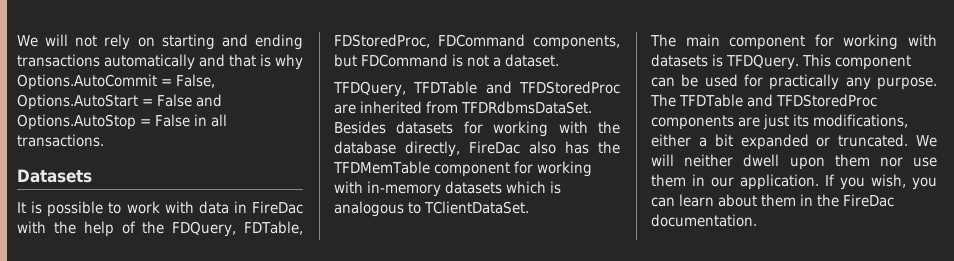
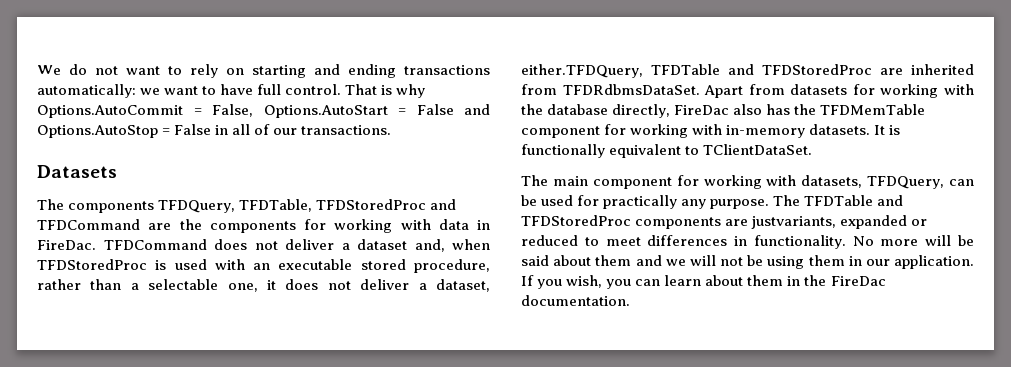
- We will not rely on starting and ending transactions automatically and that is why Options.AutoCommit = False, Options.AutoStart = False and Options.AutoStop = False in all transactions.
+ We do not want to rely on starting and ending transactions automatically: we want to have full control. That is why Options.AutoCommit = False, Options.AutoStart = False and Options.AutoStop = False in all of our transactions.
- It is possible to work with data in FireDac with the help of the FDQuery, FDTable, FDStoredProc, FDCommand components, but FDCommand is not a dataset.
- TFDQuery, TFDTable and TFDStoredProc are inherited from TFDRdbmsDataSet.
+ The components TFDQuery, TFDTable, TFDStoredProc and TFDCommand are the components for working with data in FireDac. TFDCommand does not deliver a dataset and, when TFDStoredProc is used with an executable stored procedure, rather than a selectable one, it does not deliver a dataset, either.TFDQuery, TFDTable and TFDStoredProc are inherited from TFDRdbmsDataSet.
- Besides datasets for working with the database directly, FireDac also has the TFDMemTable component for working with in-memory datasets which is analogous to TClientDataSet.
+ Apart from datasets for working with the database directly, FireDac also has the TFDMemTable component for working with in-memory datasets. It is functionally equivalent to TClientDataSet.
- The main component for working with datasets is TFDQuery. This component can be used for practically any purpose.
+ The main component for working with datasets, TFDQuery, can be used for practically any purpose.
- The TFDTable and TFDStoredProc components are just its modifications, either a bit expanded or truncated. We will neither dwell upon them nor use them in our application.
+ The TFDTable and TFDStoredProc components are justvariants, expanded or reduced to meet differences in functionality. No more will be said about them and we will not be using them in our application.

